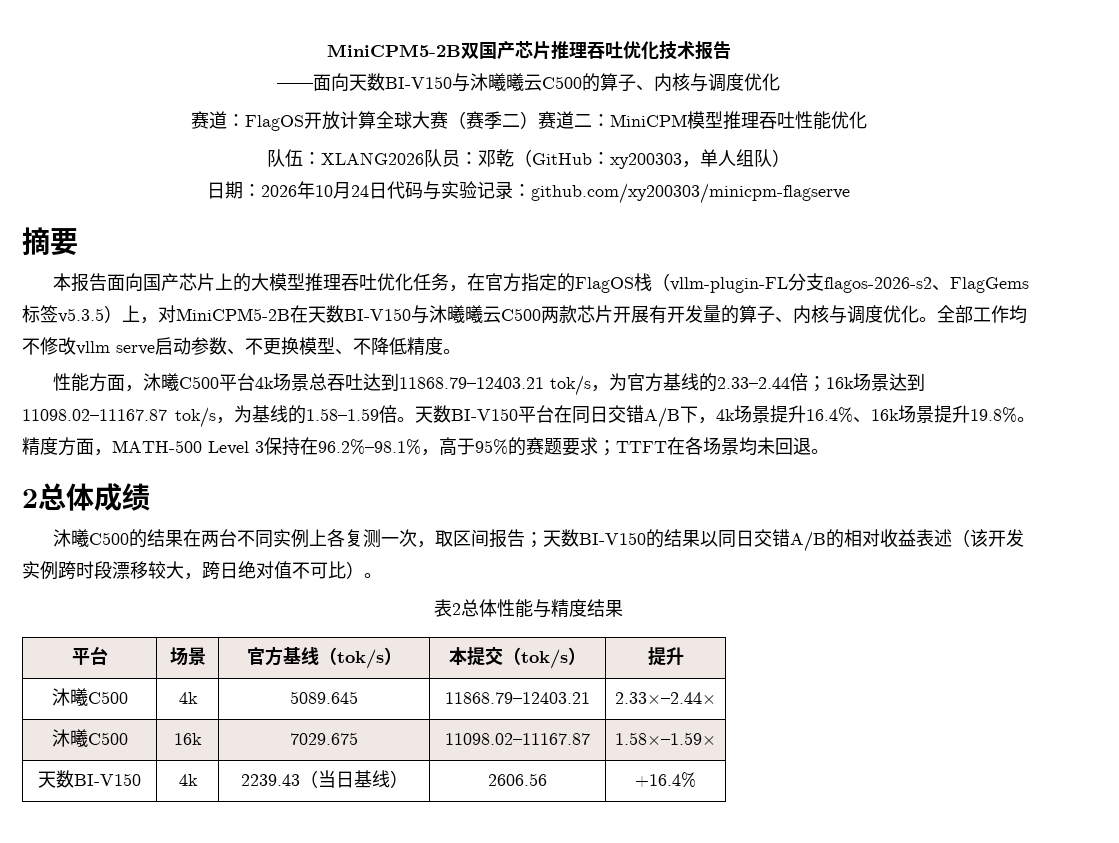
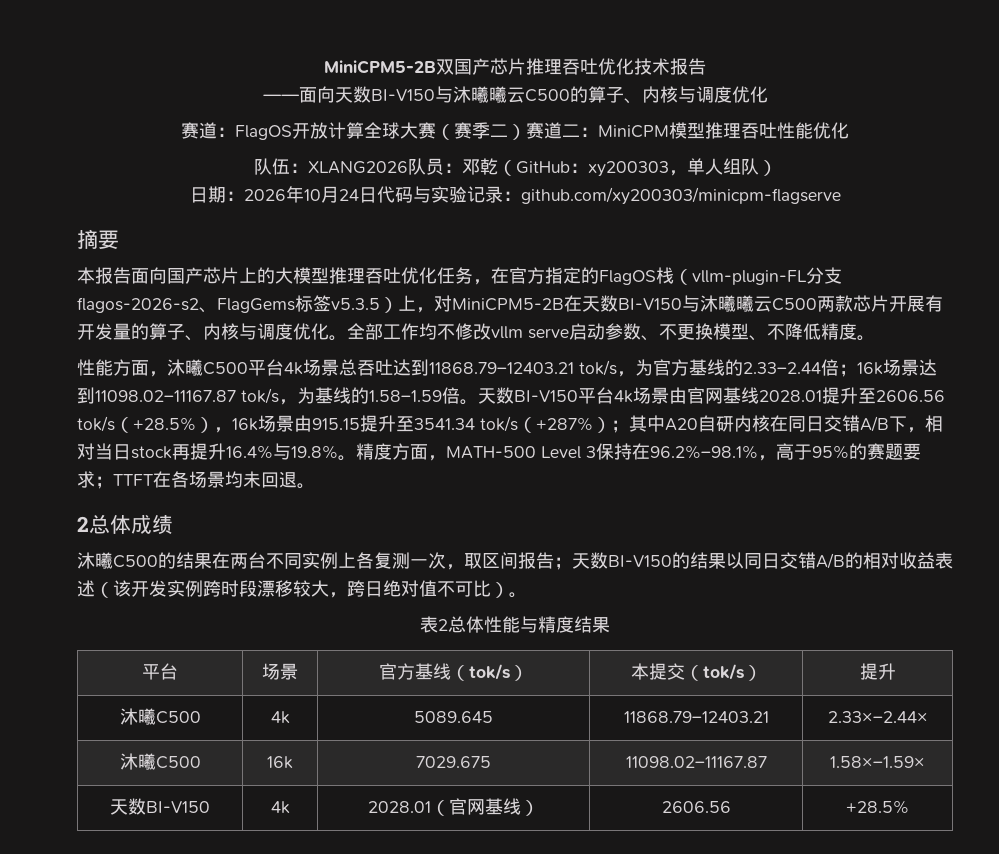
- 天数BI-V150平台在同日交错A/B下，4k场景提升16.4%、16k场景提升19.8%。
+ 天数BI-V150平台4k场景由官网基线2028.01提升至2606.56 tok/s（+28.5%），16k场景由915.15提升至3541.34 tok/s（+287%）；其中A20自研内核在同日交错A/B下，相对当日stock再提升16.4%与19.8%。
- 天数BI-V150 | 4k | 2239.43（当日基线） | 2606.56 | +16.4%
+ 天数BI-V150 | 4k | 2028.01（官网基线） | 2606.56 | +28.5%

